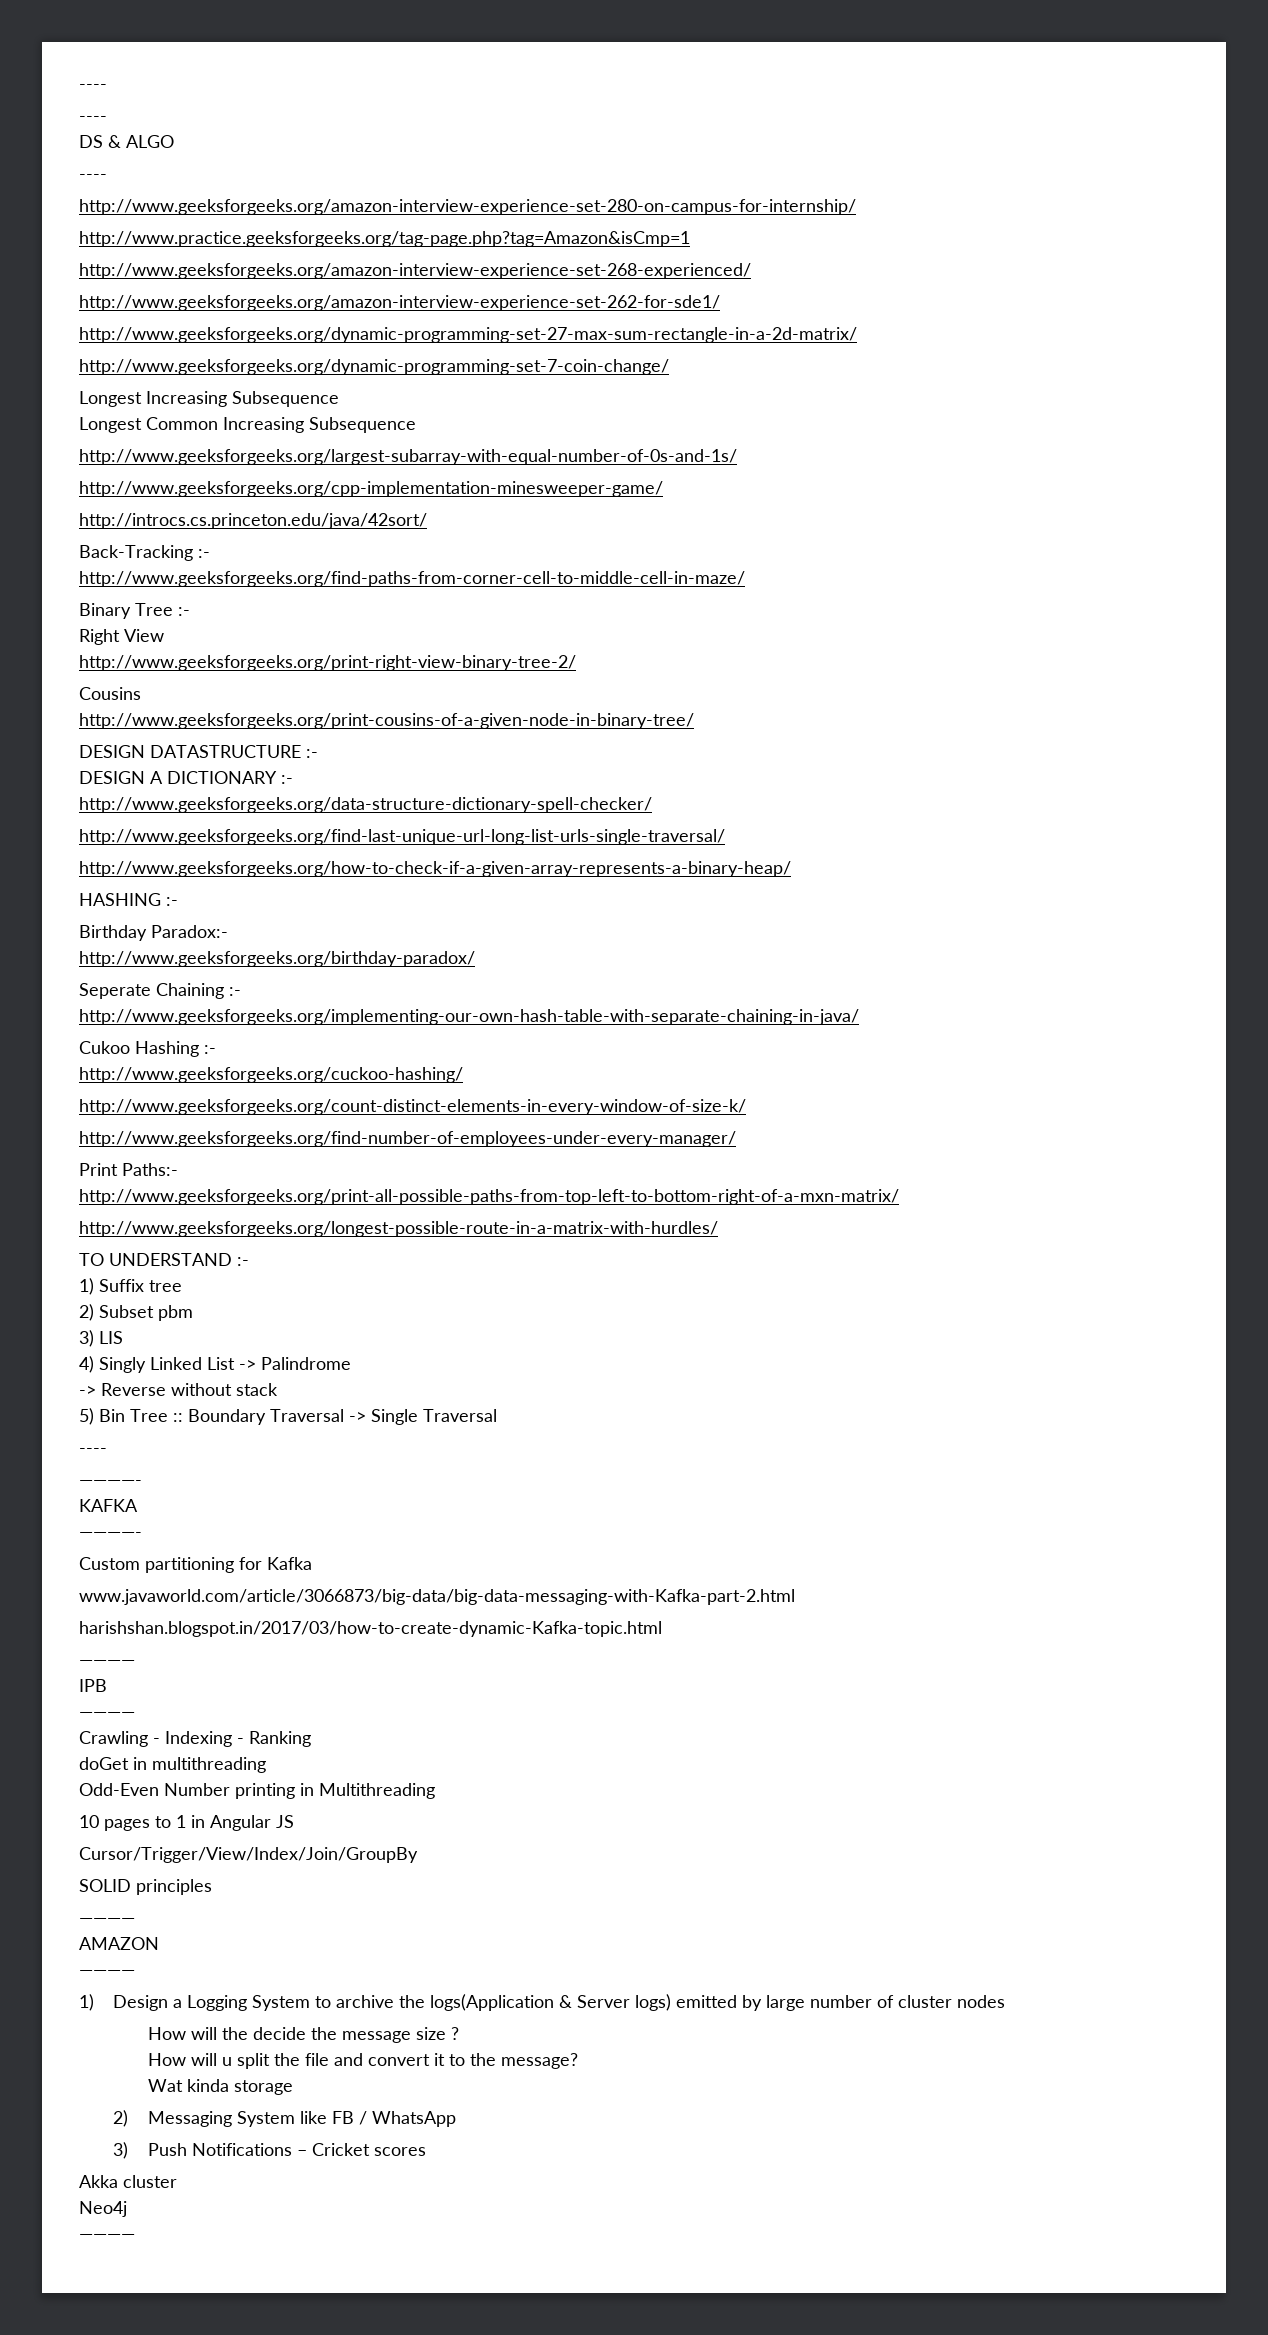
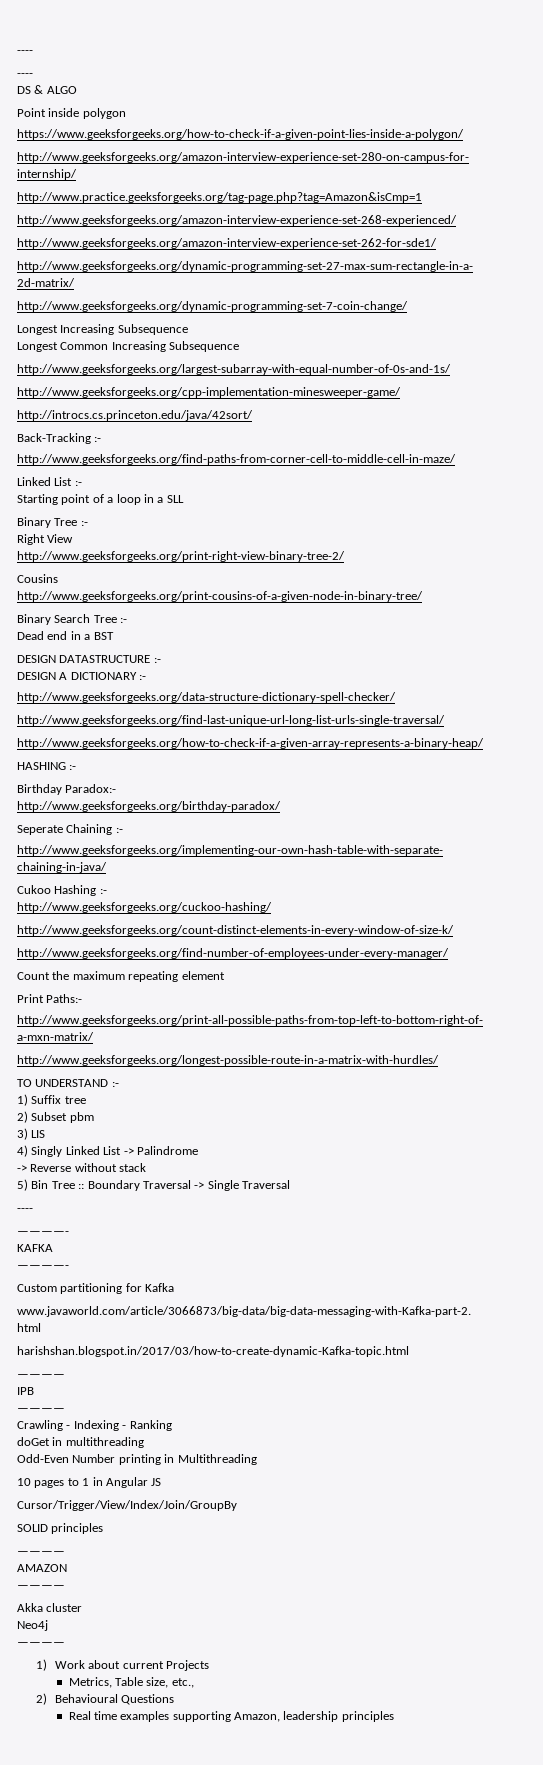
  DS & ALGO
- ----
+ Point inside polygon
+ https://www.geeksforgeeks.org/how-to-check-if-a-given-point-lies-inside-a-polygon/
+ Linked List :-
+ Starting point of a loop in a SLL
+ Binary Search Tree :-
+ Dead end in a BST
+ Count the maximum repeating element
- 1) Design a Logging System to archive the logs(Application & Server logs) emitted by large number of cluster nodes
- How will the decide the message size ?
- How will u split the file and convert it to the message?
- Wat kinda storage
- 2) Messaging System like FB / WhatsApp
- 3) Push Notifications – Cricket scores
  Akka cluster
  Neo4j
  ————
+ 1) Work about current Projects
+ Metrics, Table size, etc.,
+ 2) Behavioural Questions
+ Real time examples supporting Amazon, leadership principles

